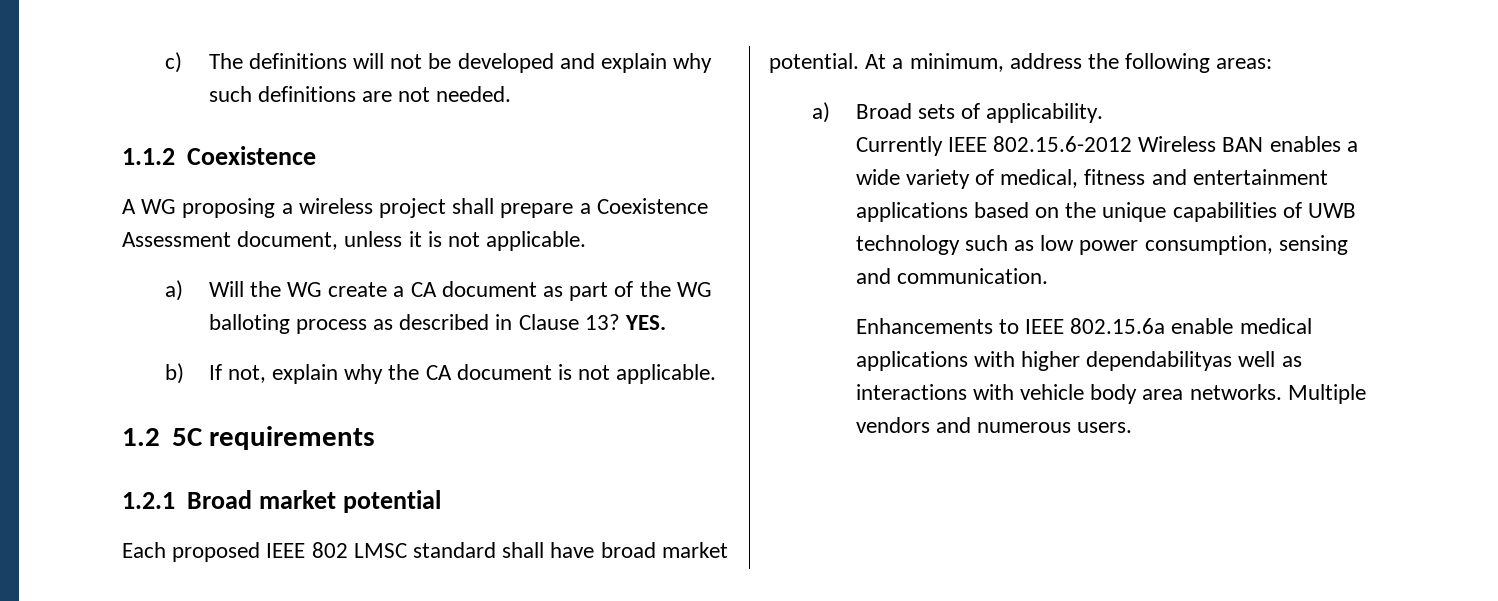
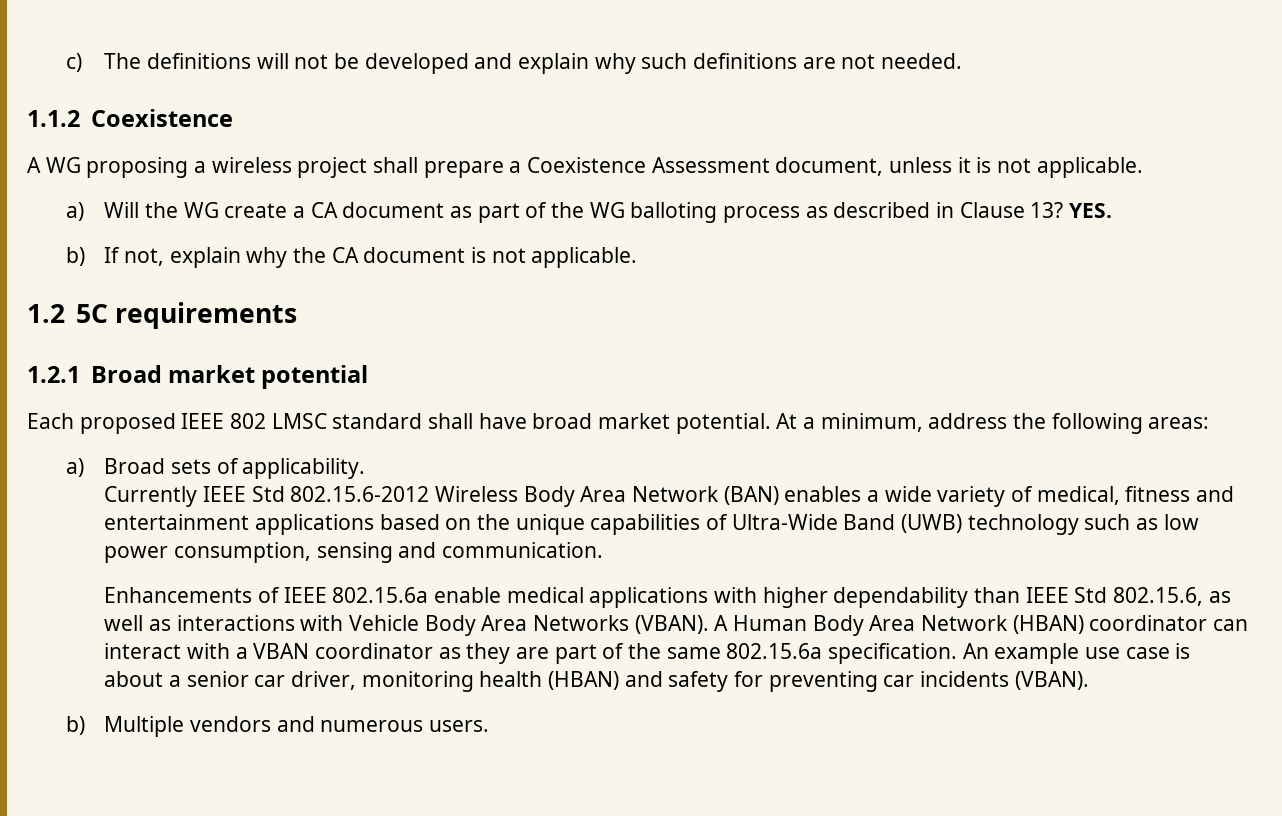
- Currently IEEE 802.15.6-2012 Wireless BAN enables a wide variety of medical, fitness and entertainment applications based on the unique capabilities of UWB technology such as low power consumption, sensing and communication.
+ Currently IEEE Std 802.15.6-2012 Wireless Body Area Network (BAN) enables a wide variety of medical, fitness and entertainment applications based on the unique capabilities of Ultra-Wide Band (UWB) technology such as low power consumption, sensing and communication.
- Enhancements to IEEE 802.15.6a enable medical applications with higher dependabilityas well as interactions with vehicle body area networks. Multiple vendors and numerous users.
+ Enhancements of IEEE 802.15.6a enable medical applications with higher dependability than IEEE Std 802.15.6, as well as interactions with Vehicle Body Area Networks (VBAN). A Human Body Area Network (HBAN) coordinator can interact with a VBAN coordinator as they are part of the same 802.15.6a specification. An example use case is about a senior car driver, monitoring health (HBAN) and safety for preventing car incidents (VBAN).
+ b) Multiple vendors and numerous users.

